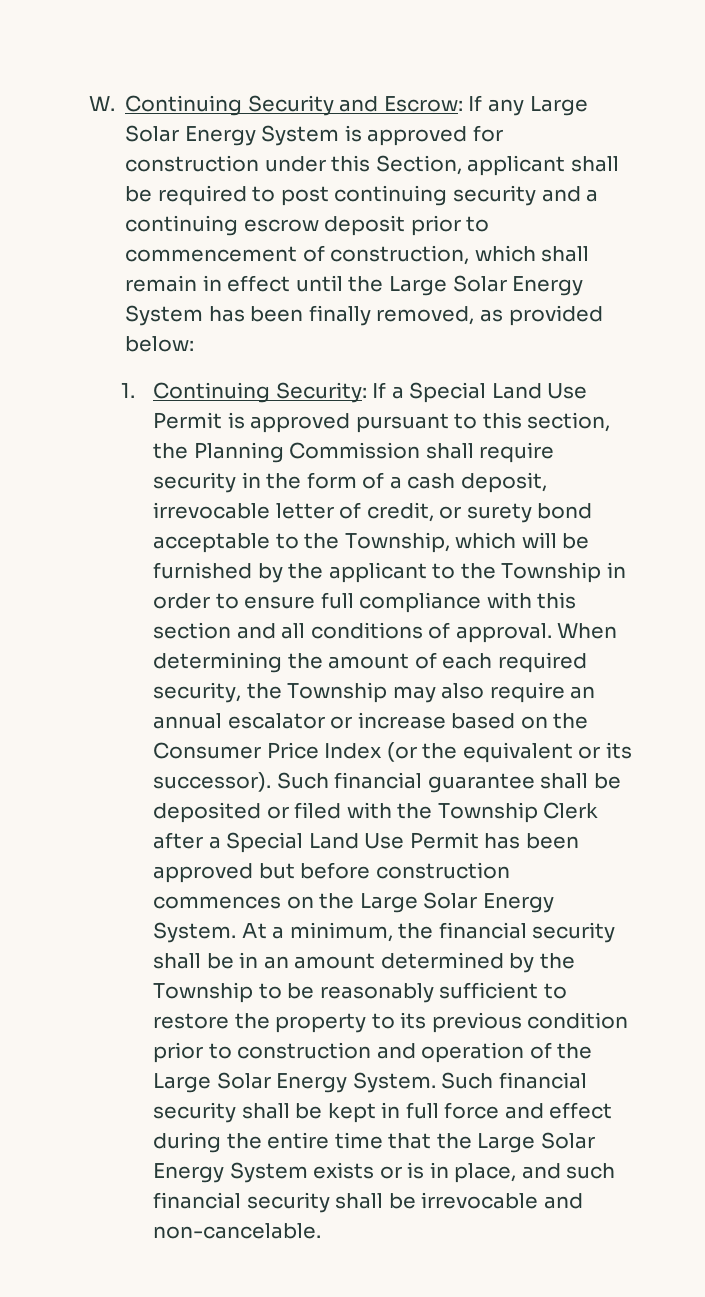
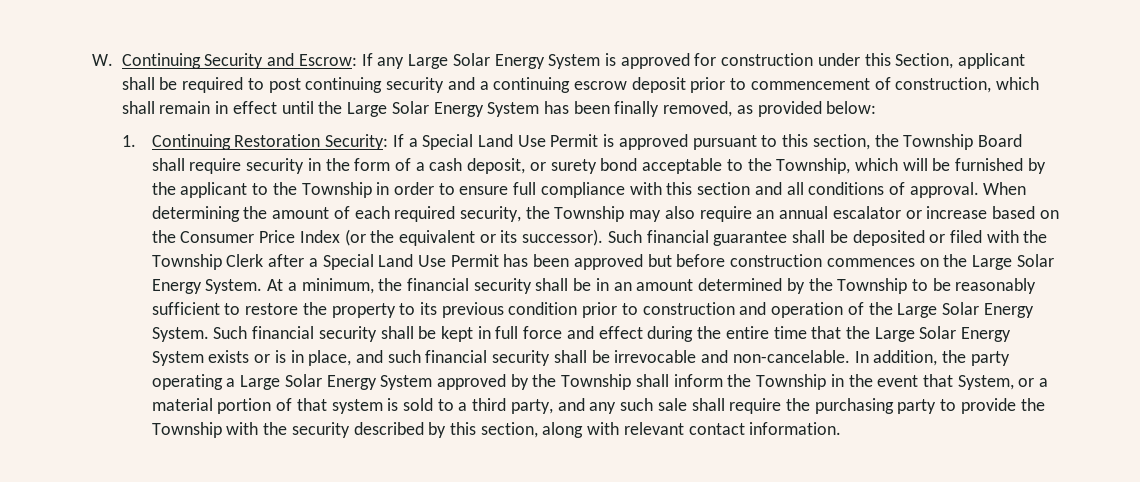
- 1. Continuing Security: If a Special Land Use Permit is approved pursuant to this section, the Planning Commission shall require security in the form of a cash deposit, irrevocable letter of credit, or surety bond acceptable to the Township, which will be furnished by the applicant to the Township in order to ensure full compliance with this section and all conditions of approval.
+ 1. Continuing Restoration Security: If a Special Land Use Permit is approved pursuant to this section, the Township Board shall require security in the form of a cash deposit, or surety bond acceptable to the Township, which will be furnished by the applicant to the Township in order to ensure full compliance with this section and all conditions of approval.
+ In addition, the party operating a Large Solar Energy System approved by the Township shall inform the Township in the event that System, or a material portion of that system is sold to a third party, and any such sale shall require the purchasing party to provide the Township with the security described by this section, along with relevant contact information.

